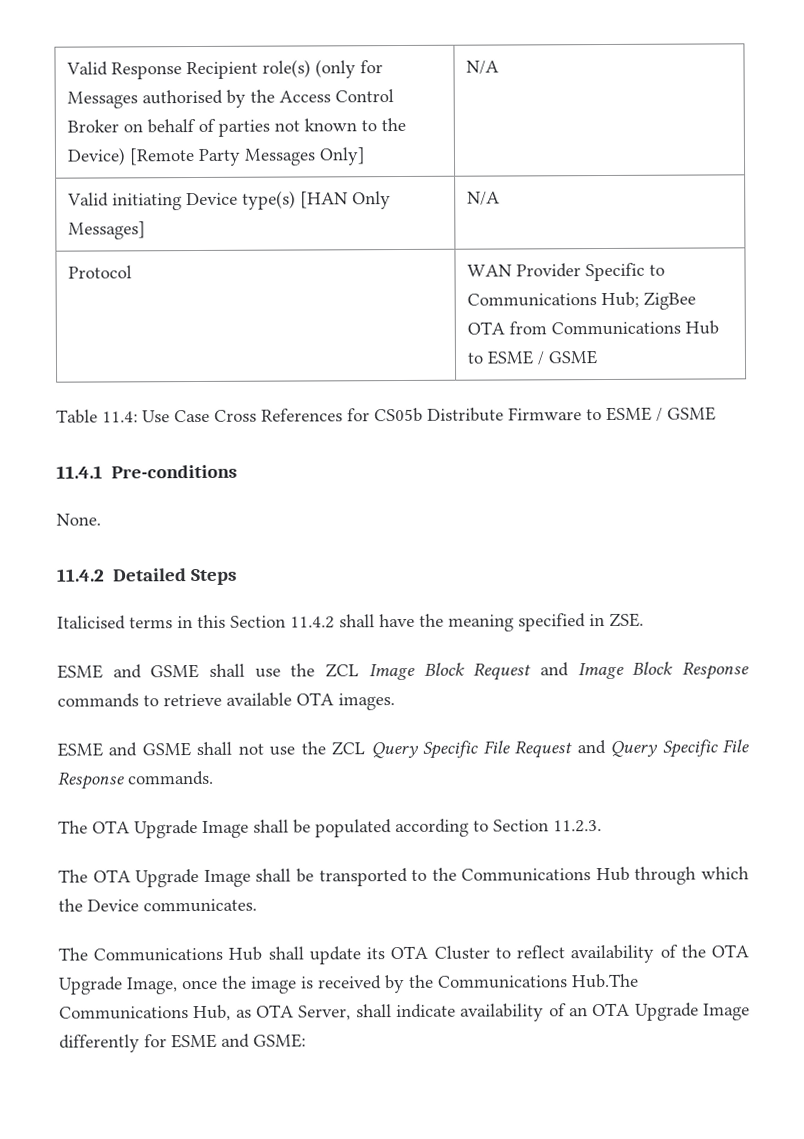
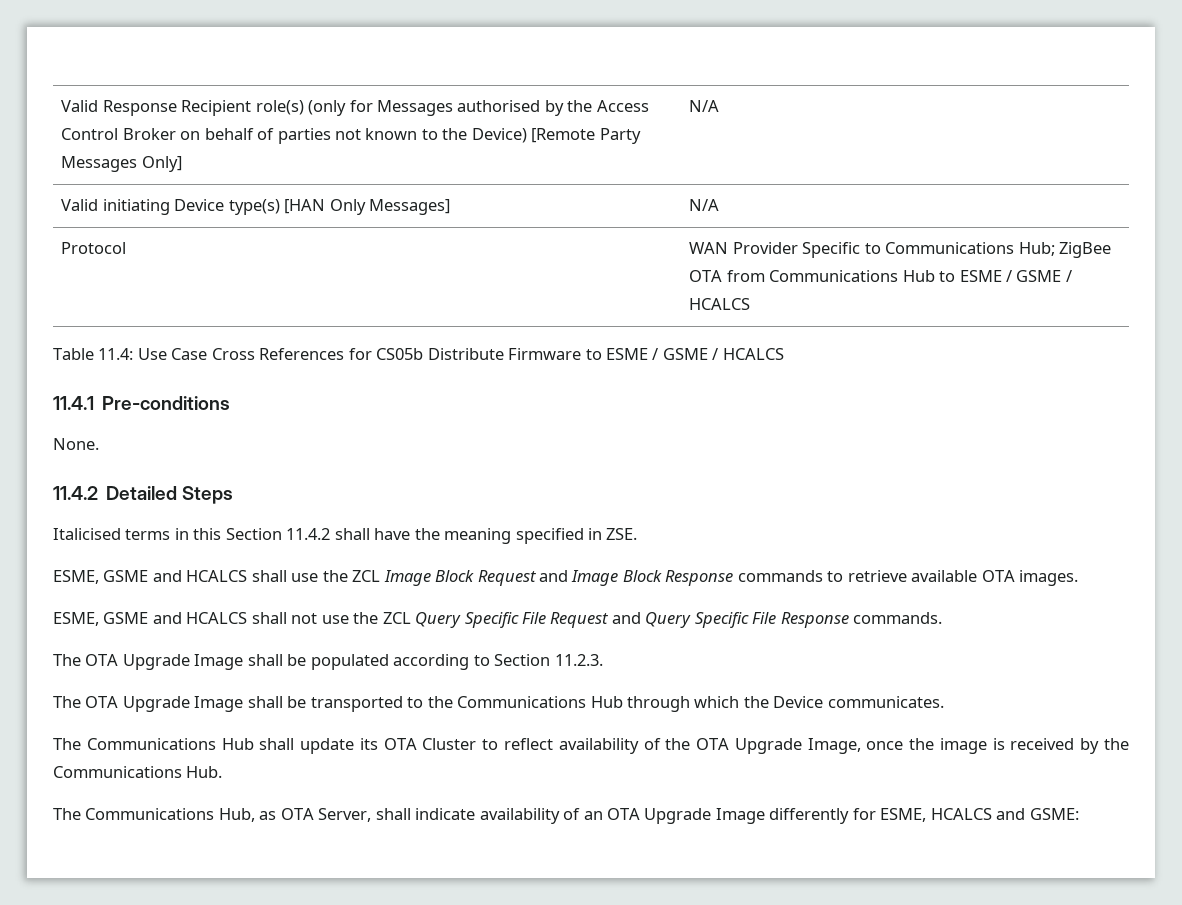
- Protocol | WAN Provider Specific to Communications Hub; ZigBee OTA from Communications Hub to ESME / GSME
+ Protocol | WAN Provider Specific to Communications Hub; ZigBee OTA from Communications Hub to ESME / GSME / HCALCS
- Table 11.4: Use Case Cross References for CS05b Distribute Firmware to ESME / GSME
+ Table 11.4: Use Case Cross References for CS05b Distribute Firmware to ESME / GSME / HCALCS
- ESME and GSME shall use the ZCL Image Block Request and Image Block Response commands to retrieve available OTA images.
+ ESME, GSME and HCALCS shall use the ZCL Image Block Request and Image Block Response commands to retrieve available OTA images.
- ESME and GSME shall not use the ZCL Query Specific File Request and Query Specific File Response commands.
+ ESME, GSME and HCALCS shall not use the ZCL Query Specific File Request and Query Specific File Response commands.
- The Communications Hub shall update its OTA Cluster to reflect availability of the OTA Upgrade Image, once the image is received by the Communications Hub.The Communications Hub, as OTA Server, shall indicate availability of an OTA Upgrade Image differently for ESME and GSME:
+ The Communications Hub shall update its OTA Cluster to reflect availability of the OTA Upgrade Image, once the image is received by the Communications Hub.
+ The Communications Hub, as OTA Server, shall indicate availability of an OTA Upgrade Image differently for ESME, HCALCS and GSME:

